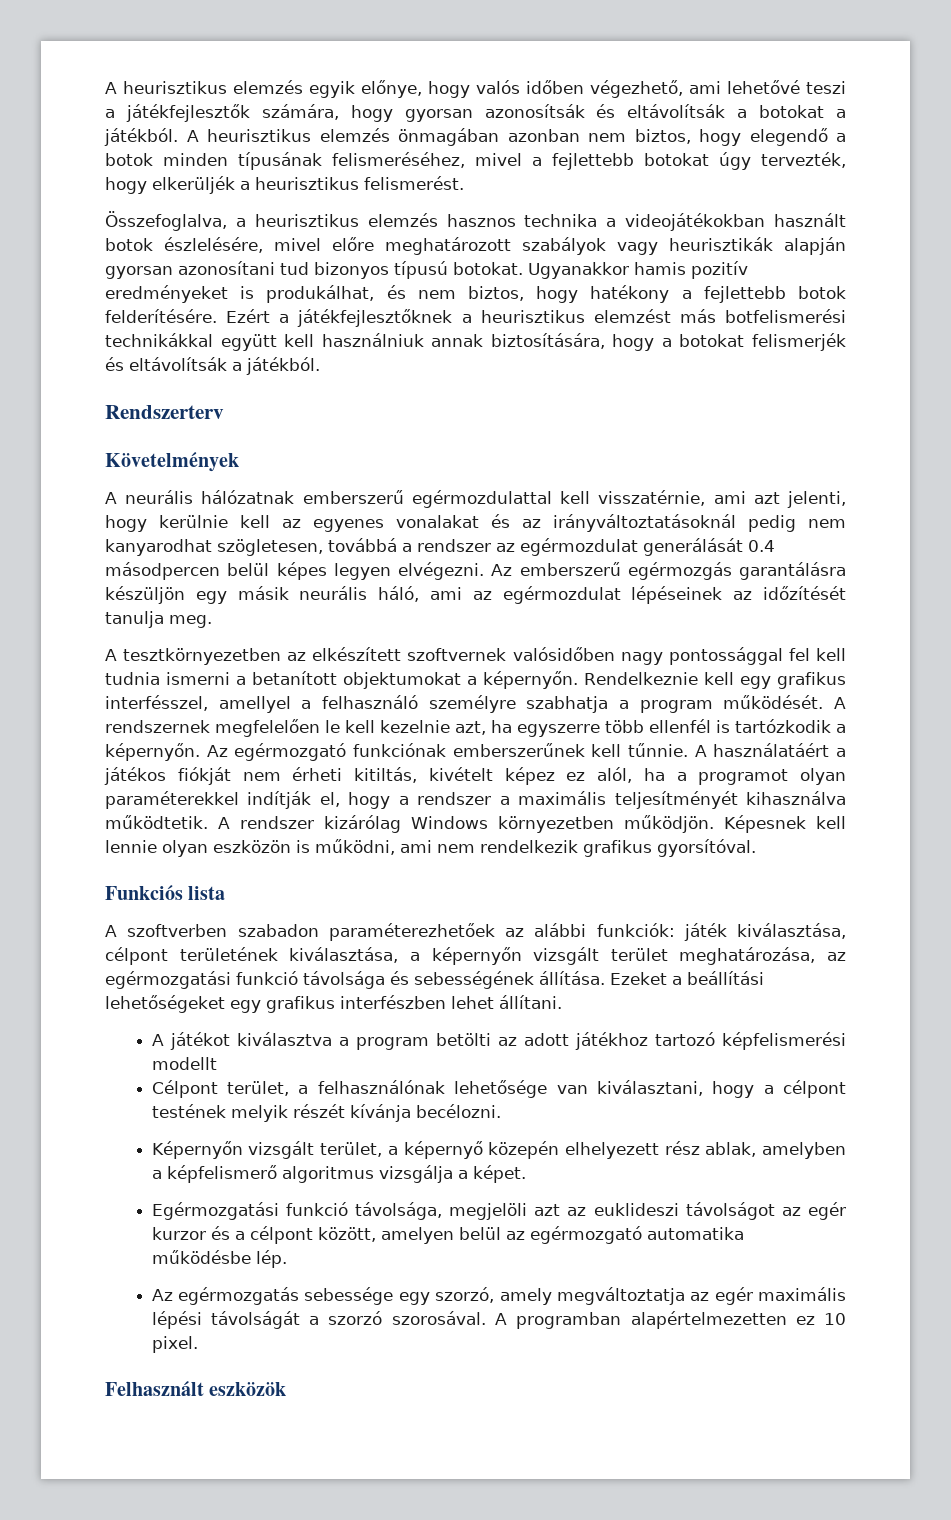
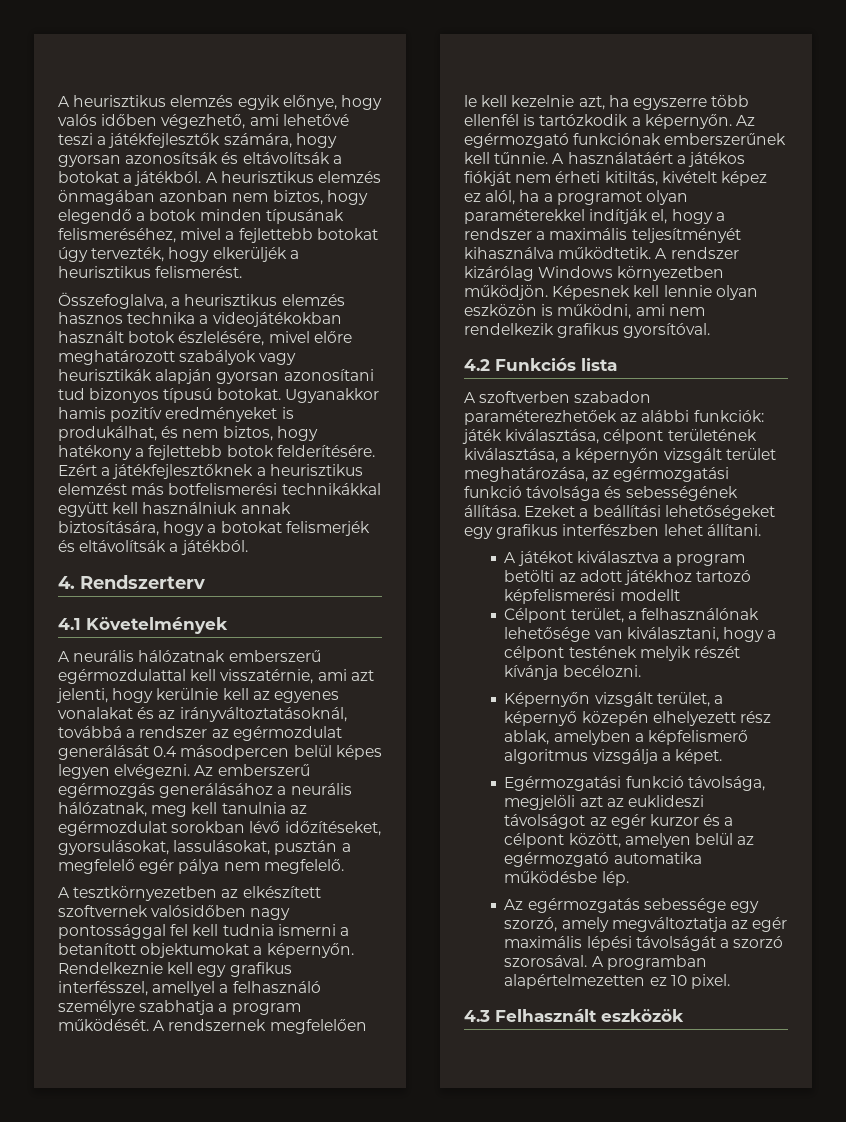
- Rendszerterv
+ 4. Rendszerterv
- Követelmények
+ 4.1 Követelmények
- A neurális hálózatnak emberszerű egérmozdulattal kell visszatérnie, ami azt jelenti, hogy kerülnie kell az egyenes vonalakat és az irányváltoztatásoknál pedig nem kanyarodhat szögletesen, továbbá a rendszer az egérmozdulat generálását 0.4 másodpercen belül képes legyen elvégezni.
+ A neurális hálózatnak emberszerű egérmozdulattal kell visszatérnie, ami azt jelenti, hogy kerülnie kell az egyenes vonalakat és az irányváltoztatásoknál, továbbá a rendszer az egérmozdulat generálását 0.4 másodpercen belül képes legyen elvégezni.
- Az emberszerű egérmozgás garantálásra készüljön egy másik neurális háló, ami az egérmozdulat lépéseinek az időzítését tanulja meg.
+ Az emberszerű egérmozgás generálásához a neurális hálózatnak, meg kell tanulnia az egérmozdulat sorokban lévő időzítéseket, gyorsulásokat, lassulásokat, pusztán a megfelelő egér pálya nem megfelelő.
- Funkciós lista
+ 4.2 Funkciós lista
- Felhasznált eszközök
+ 4.3 Felhasznált eszközök

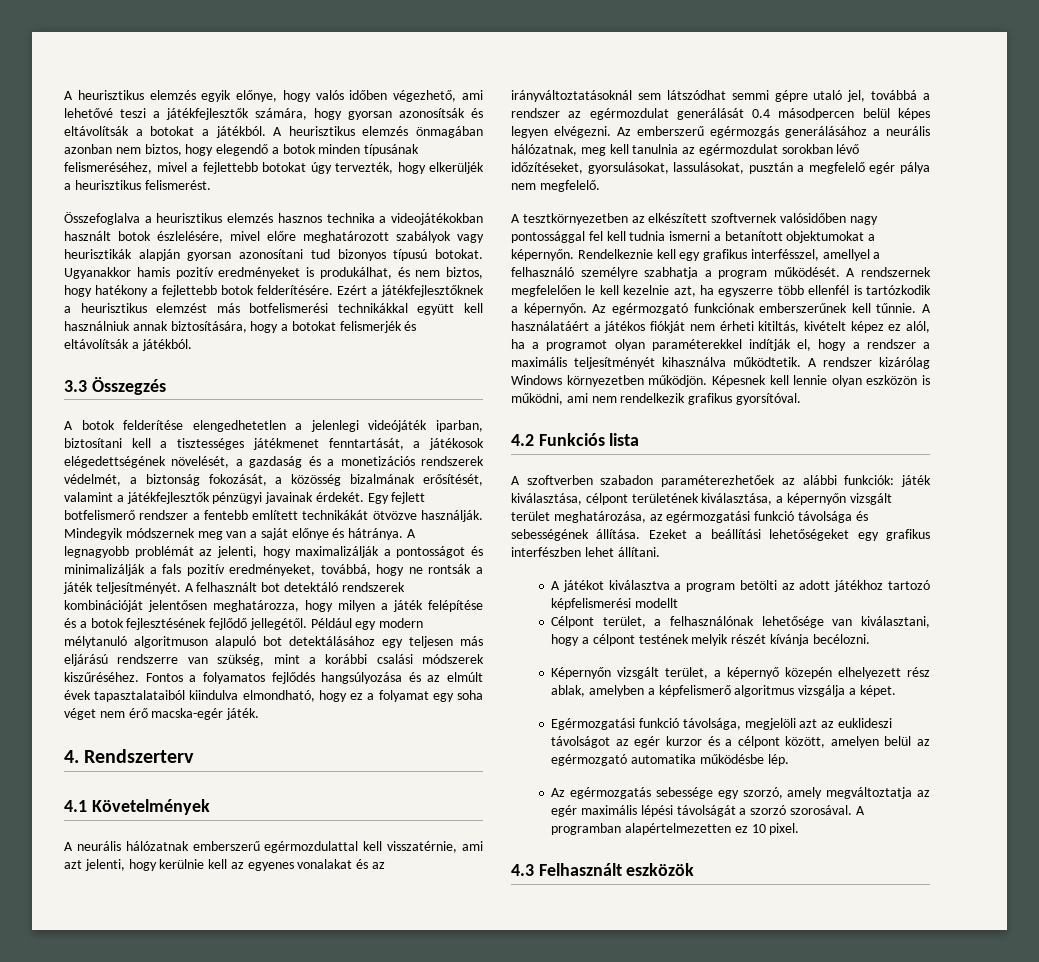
- Összefoglalva, a heurisztikus elemzés hasznos technika a videojátékokban használt botok észlelésére, mivel előre meghatározott szabályok vagy heurisztikák alapján gyorsan azonosítani tud bizonyos típusú botokat.
+ Összefoglalva a heurisztikus elemzés hasznos technika a videojátékokban használt botok észlelésére, mivel előre meghatározott szabályok vagy heurisztikák alapján gyorsan azonosítani tud bizonyos típusú botokat.
+ 3.3 Összegzés
+ A botok felderítése elengedhetetlen a jelenlegi videójáték iparban, biztosítani kell a tisztességes játékmenet fenntartását, a játékosok elégedettségének növelését, a gazdaság és a monetizációs rendszerek védelmét, a biztonság fokozását, a közösség bizalmának erősítését, valamint a játékfejlesztők pénzügyi javainak érdekét. Egy fejlett botfelismerő rendszer a fentebb említett technikákát ötvözve használják. Mindegyik módszernek meg van a saját előnye és hátránya. A legnagyobb problémát az jelenti, hogy maximalizálják a pontosságot és minimalizálják a fals pozitív eredményeket, továbbá, hogy ne rontsák a játék teljesítményét. A felhasznált bot detektáló rendszerek kombinációját jelentősen meghatározza, hogy milyen a játék felépítése és a botok fejlesztésének fejlődő jellegétől. Például egy modern mélytanuló algoritmuson alapuló bot detektálásához egy teljesen más eljárású rendszerre van szükség, mint a korábbi csalási módszerek kiszűréséhez. Fontos a folyamatos fejlődés hangsúlyozása és az elmúlt évek tapasztalataiból kiindulva elmondható, hogy ez a folyamat egy soha véget nem érő macska-egér játék.
- A neurális hálózatnak emberszerű egérmozdulattal kell visszatérnie, ami azt jelenti, hogy kerülnie kell az egyenes vonalakat és az irányváltoztatásoknál, továbbá a rendszer az egérmozdulat generálását 0.4 másodpercen belül képes legyen elvégezni.
+ A neurális hálózatnak emberszerű egérmozdulattal kell visszatérnie, ami azt jelenti, hogy kerülnie kell az egyenes vonalakat és az irányváltoztatásoknál sem látszódhat semmi gépre utaló jel, továbbá a rendszer az egérmozdulat generálását 0.4 másodpercen belül képes legyen elvégezni.

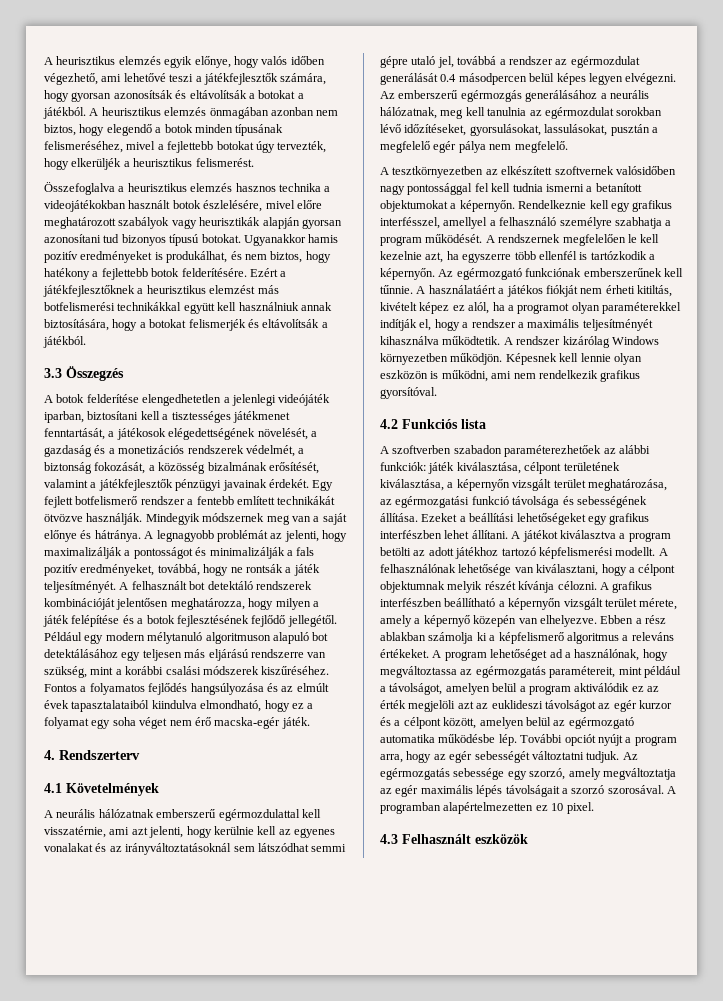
- Ezeket a beállítási lehetőségeket egy grafikus interfészben lehet állítani.
- A játékot kiválasztva a program betölti az adott játékhoz tartozó képfelismerési modellt
- Célpont terület, a felhasználónak lehetősége van kiválasztani, hogy a célpont testének melyik részét kívánja becélozni.
- Képernyőn vizsgált terület, a képernyő közepén elhelyezett rész ablak, amelyben a képfelismerő algoritmus vizsgálja a képet.
- Egérmozgatási funkció távolsága, megjelöli azt az euklideszi távolságot az egér kurzor és a célpont között, amelyen belül az egérmozgató automatika működésbe lép.
- Az egérmozgatás sebessége egy szorzó, amely megváltoztatja az egér maximális lépési távolságát a szorzó szorosával.
+ Ezeket a beállítási lehetőségeket egy grafikus interfészben lehet állítani. A játékot kiválasztva a program betölti az adott játékhoz tartozó képfelismerési modellt. A felhasználónak lehetősége van kiválasztani, hogy a célpont objektumnak melyik részét kívánja célozni. A grafikus interfészben beállítható a képernyőn vizsgált terület mérete, amely a képernyő közepén van elhelyezve. Ebben a rész ablakban számolja ki a képfelismerő algoritmus a releváns értékeket. A program lehetőséget ad a használónak, hogy megváltoztassa az egérmozgatás paramétereit, mint például a távolságot, amelyen belül a program aktiválódik ez az érték megjelöli azt az euklideszi távolságot az egér kurzor és a célpont között, amelyen belül az egérmozgató automatika működésbe lép. További opciót nyújt a program arra, hogy az egér sebességét változtatni tudjuk. Az egérmozgatás sebessége egy szorzó, amely megváltoztatja az egér maximális lépés távolságait a szorzó szorosával.

